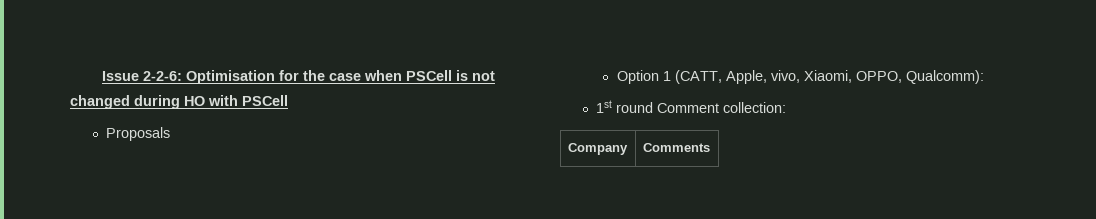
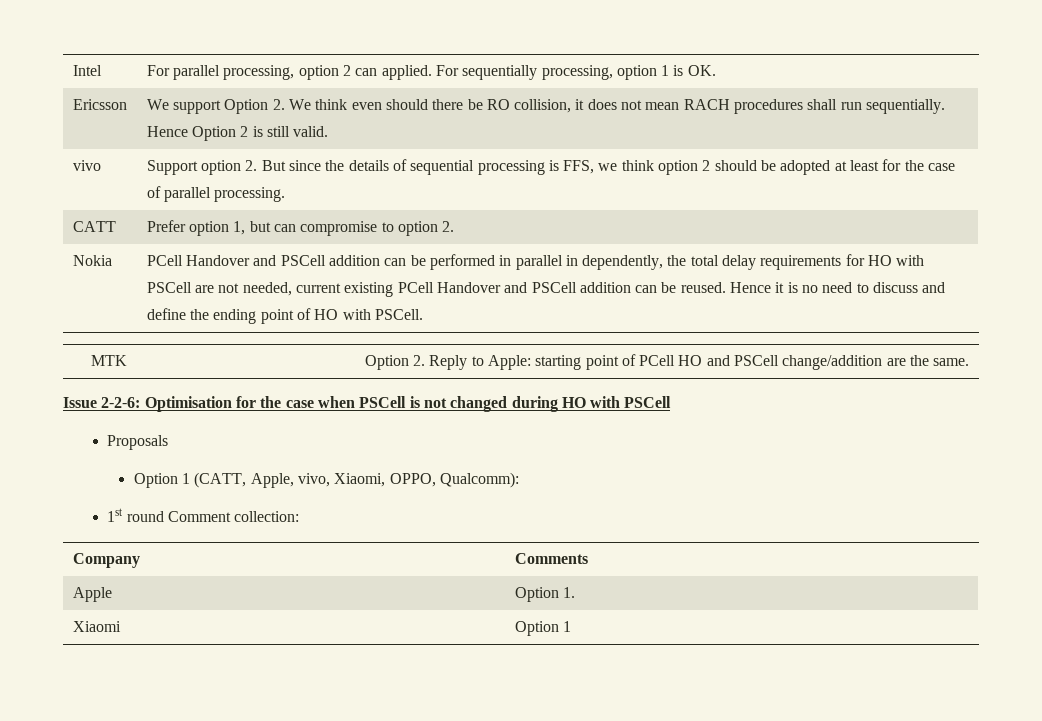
+ Intel | For parallel processing, option 2 can applied. For sequentially processing, option 1 is OK.
+ Ericsson | We support Option 2. We think even should there be RO collision, it does not mean RACH procedures shall run sequentially. Hence Option 2 is still valid.
+ vivo | Support option 2. But since the details of sequential processing is FFS, we think option 2 should be adopted at least for the case of parallel processing.
+ CATT | Prefer option 1, but can compromise to option 2.
+ Nokia | PCell Handover and PSCell addition can be performed in parallel in dependently, the total delay requirements for HO with PSCell are not needed, current existing PCell Handover and PSCell addition can be reused. Hence it is no need to discuss and define the ending point of HO with PSCell.
+ MTK | Option 2. Reply to Apple: starting point of PCell HO and PSCell change/addition are the same.
+ Apple | Option 1.
+ Xiaomi | Option 1

